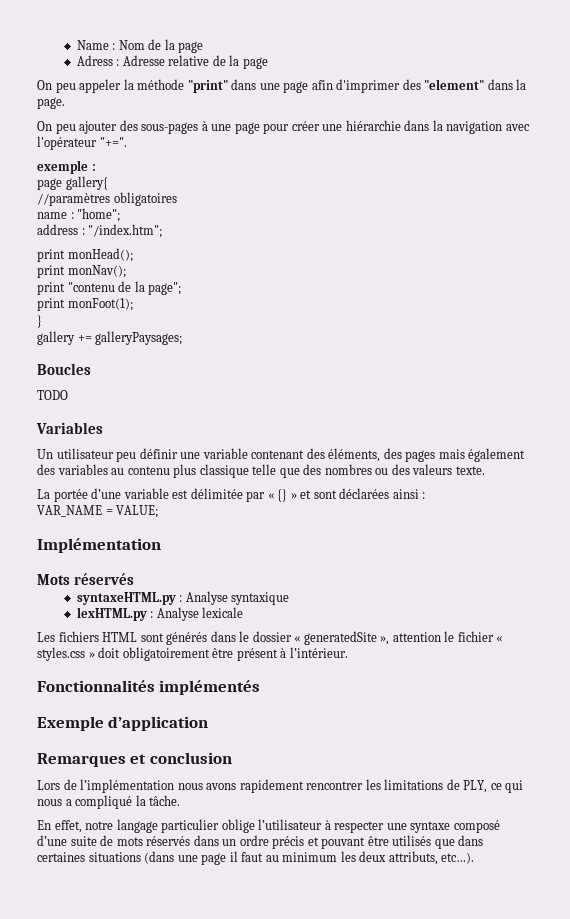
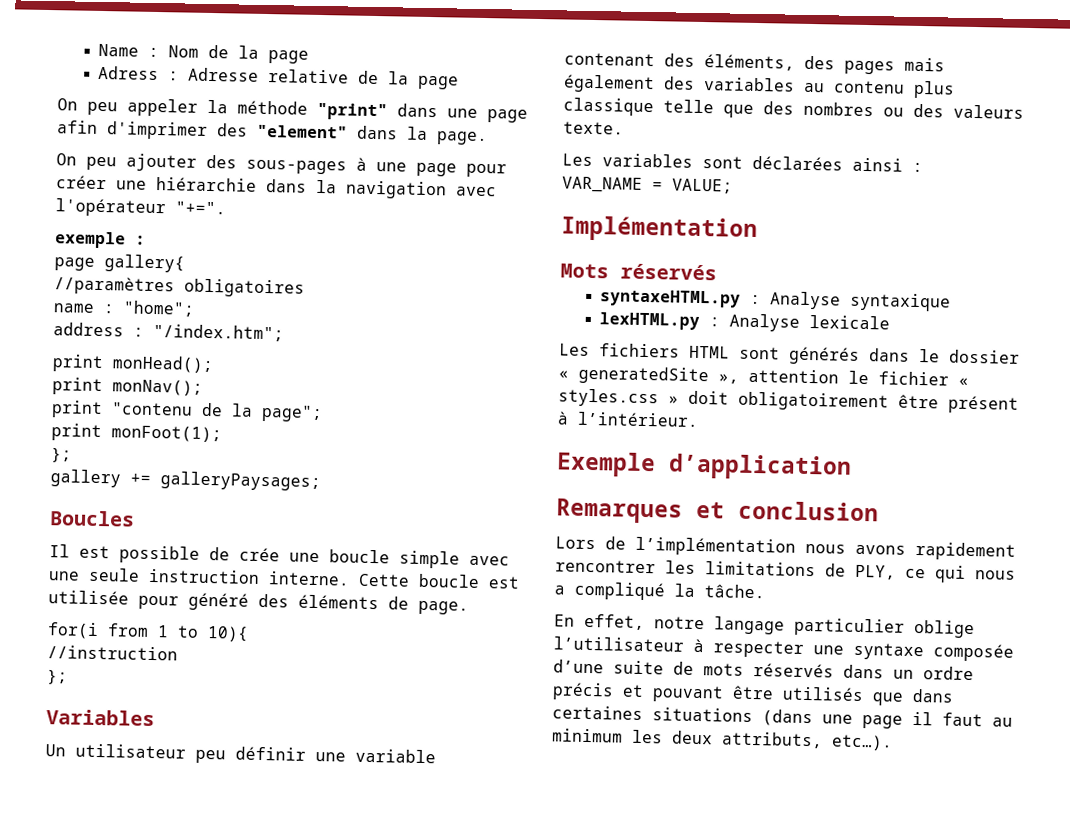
  print monFoot(1);
- }
+ };
- TODO
+ Il est possible de crée une boucle simple avec une seule instruction interne. Cette boucle est utilisée pour généré des éléments de page.
+ for(i from 1 to 10){
+ //instruction
+ };
- La portée d’une variable est délimitée par « {} » et sont déclarées ainsi :
+ Les variables sont déclarées ainsi :
- Fonctionnalités implémentés
- En effet, notre langage particulier oblige l’utilisateur à respecter une syntaxe composé d’une suite de mots réservés dans un ordre précis et pouvant être utilisés que dans certaines situations (dans une page il faut au minimum les deux attributs, etc…).
+ En effet, notre langage particulier oblige l’utilisateur à respecter une syntaxe composée d’une suite de mots réservés dans un ordre précis et pouvant être utilisés que dans certaines situations (dans une page il faut au minimum les deux attributs, etc…).

